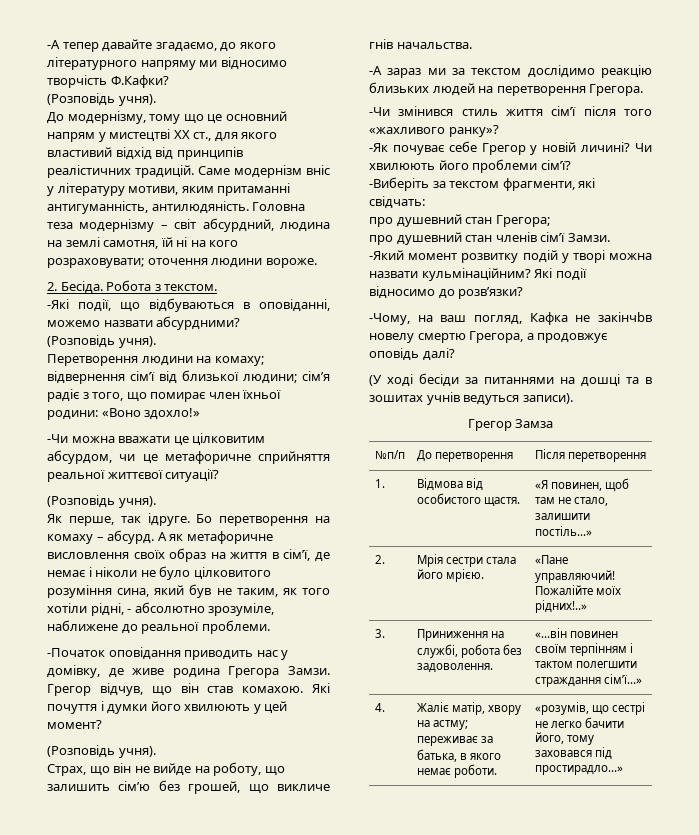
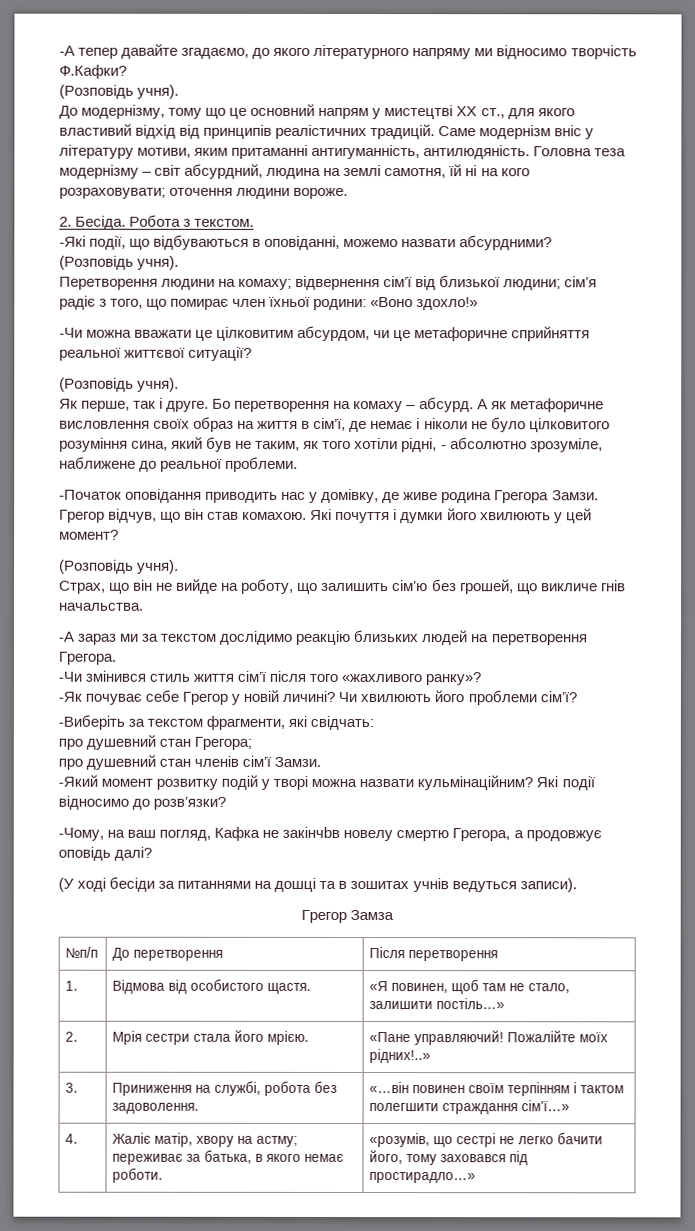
- Як перше, так ідруге.
+ Як перше, так і друге.

